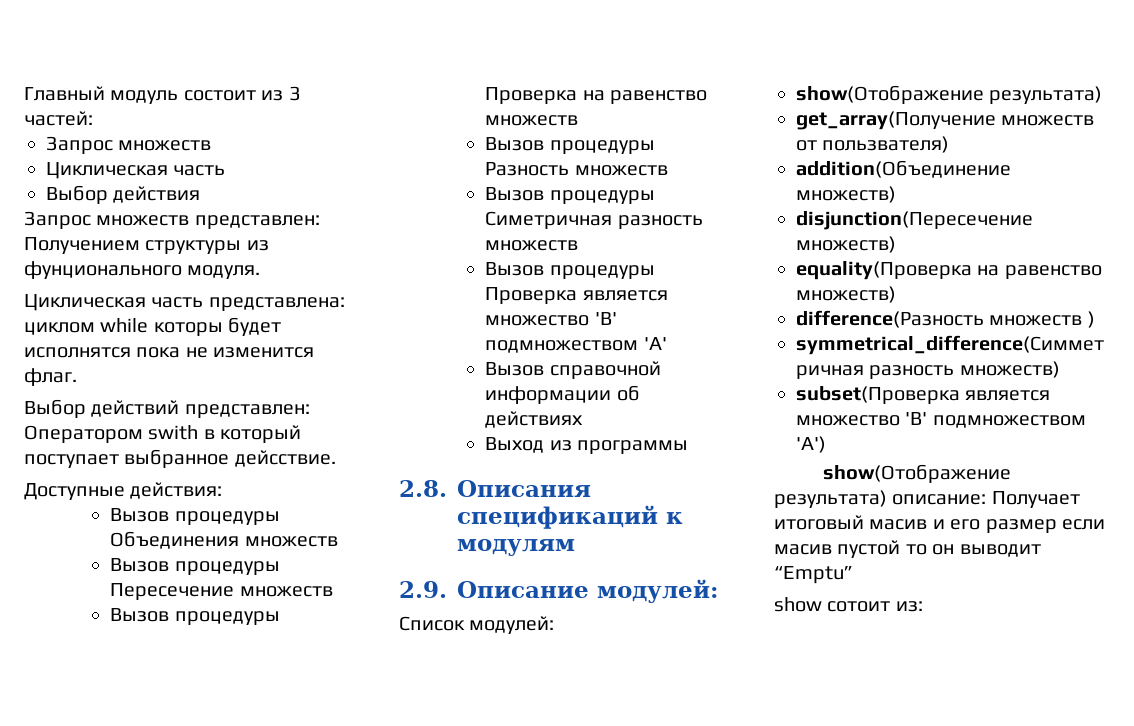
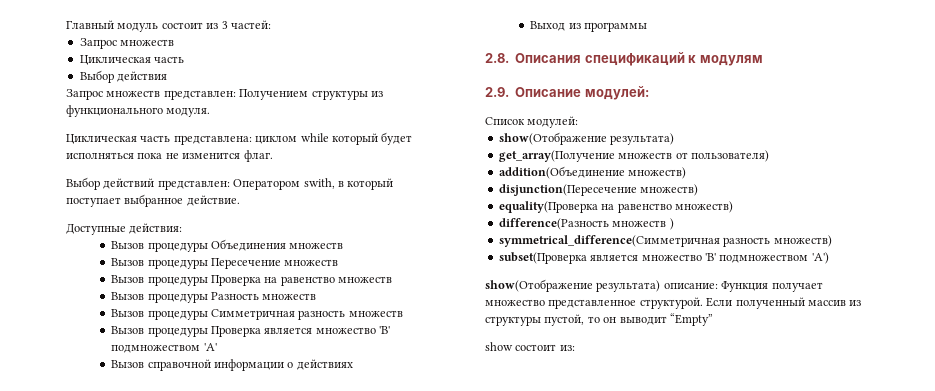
- Запрос множеств представлен: Получением структуры из фунционального модуля.
+ Запрос множеств представлен: Получением структуры из функционального модуля.
- Циклическая часть представлена: циклом while которы будет исполнятся пока не изменится флаг.
+ Циклическая часть представлена: циклом while который будет исполняться пока не изменится флаг.
- Выбор действий представлен: Оператором swith в который поступает выбранное дейсствие.
+ Выбор действий представлен: Оператором swith, в который поступает выбранное действие.
- Вызов процедуры Симетричная разность множеств
+ Вызов процедуры Симметричная разность множеств
- Вызов справочной информации об действиях
+ Вызов справочной информации о действиях
- get_array(Получение множеств от пользвателя)
+ get_array(Получение множеств от пользователя)
- show(Отображение результата) описание: Получает итоговый масив и его размер если масив пустой то он выводит “Emptu”
+ show(Отображение результата) описание: Функция получает множество представленное структурой. Если полученный массив из структуры пустой, то он выводит “Empty”
- show сотоит из:
+ show состоит из:

